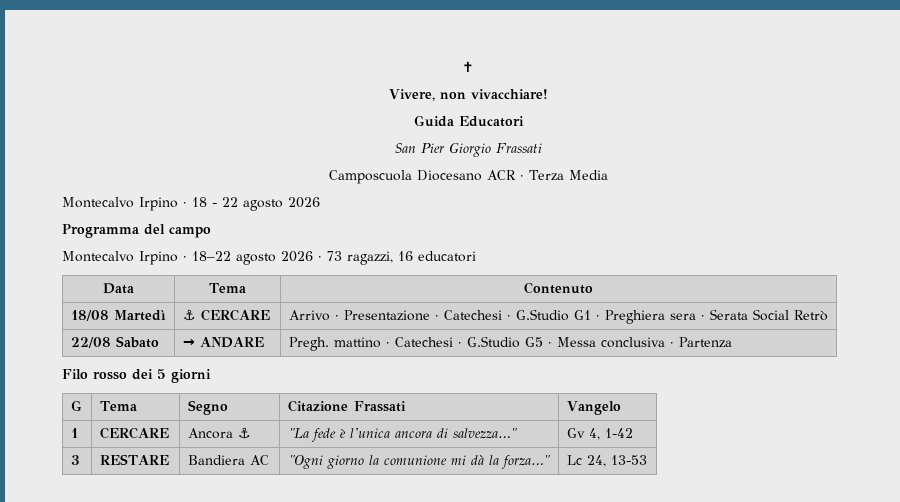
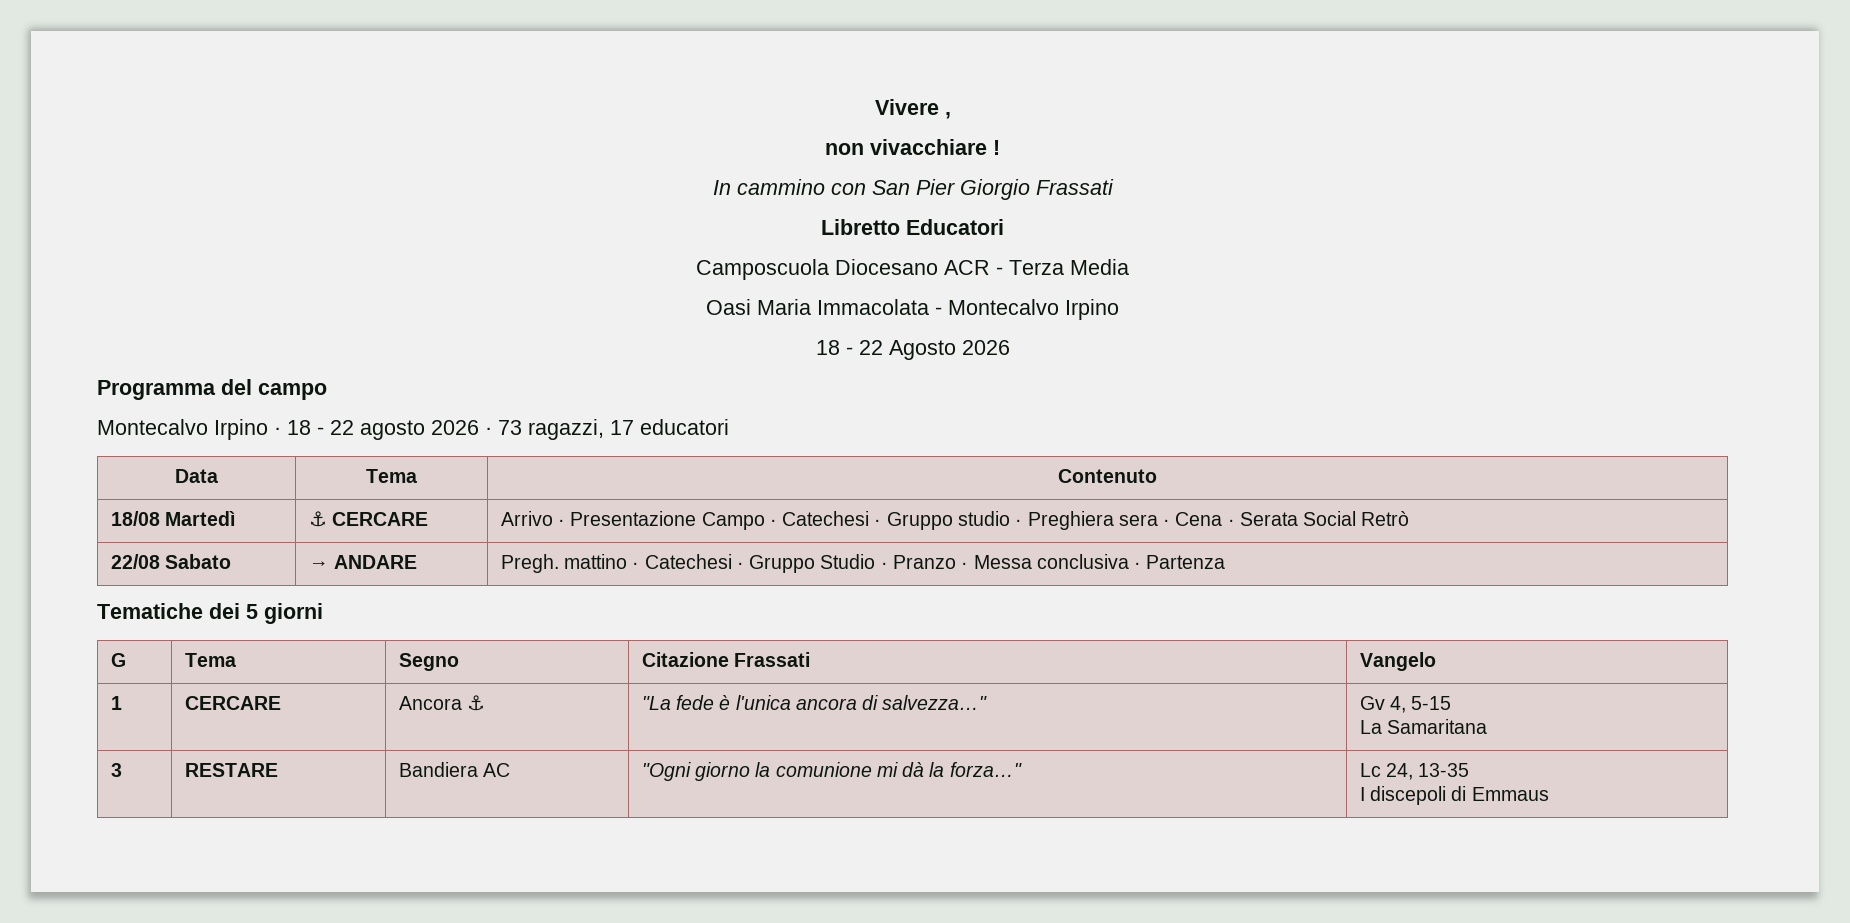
- ✝
- Vivere, non vivacchiare!
- Guida Educatori
- San Pier Giorgio Frassati
+ Vivere ,
+ non vivacchiare !
+ In cammino con San Pier Giorgio Frassati
+ Libretto Educatori
- Camposcuola Diocesano ACR · Terza Media
+ Camposcuola Diocesano ACR - Terza Media
+ Oasi Maria Immacolata - Montecalvo Irpino
+ 18 - 22 Agosto 2026
+ Programma del campo
- Montecalvo Irpino · 18 - 22 agosto 2026
- Programma del campo
- Montecalvo Irpino · 18–22 agosto 2026 · 73 ragazzi, 16 educatori
+ Montecalvo Irpino · 18 - 22 agosto 2026 · 73 ragazzi, 17 educatori
- 18/08 Martedì | ⚓ CERCARE | Arrivo · Presentazione · Catechesi · G.Studio G1 · Preghiera sera · Serata Social Retrò
+ 18/08 Martedì | ⚓ CERCARE | Arrivo · Presentazione Campo · Catechesi · Gruppo studio · Preghiera sera · Cena · Serata Social Retrò
- 22/08 Sabato | → ANDARE | Pregh. mattino · Catechesi · G.Studio G5 · Messa conclusiva · Partenza
+ 22/08 Sabato | → ANDARE | Pregh. mattino · Catechesi · Gruppo Studio · Pranzo · Messa conclusiva · Partenza
- Filo rosso dei 5 giorni
+ Tematiche dei 5 giorni
- 1 | CERCARE | Ancora ⚓ | "La fede è l'unica ancora di salvezza…" | Gv 4, 1-42
+ 1 | CERCARE | Ancora ⚓ | "La fede è l'unica ancora di salvezza…" | Gv 4, 5-15
+ La Samaritana
- 3 | RESTARE | Bandiera AC | "Ogni giorno la comunione mi dà la forza…" | Lc 24, 13-53
+ 3 | RESTARE | Bandiera AC | "Ogni giorno la comunione mi dà la forza…" | Lc 24, 13-35
+ I discepoli di Emmaus

